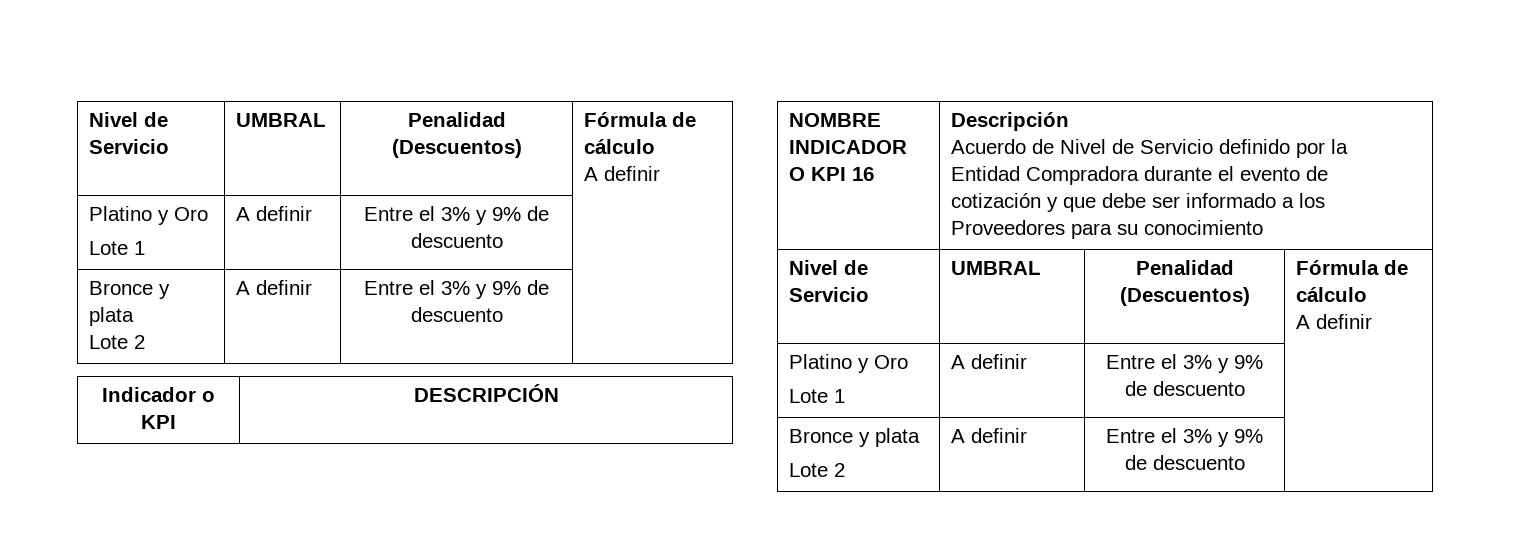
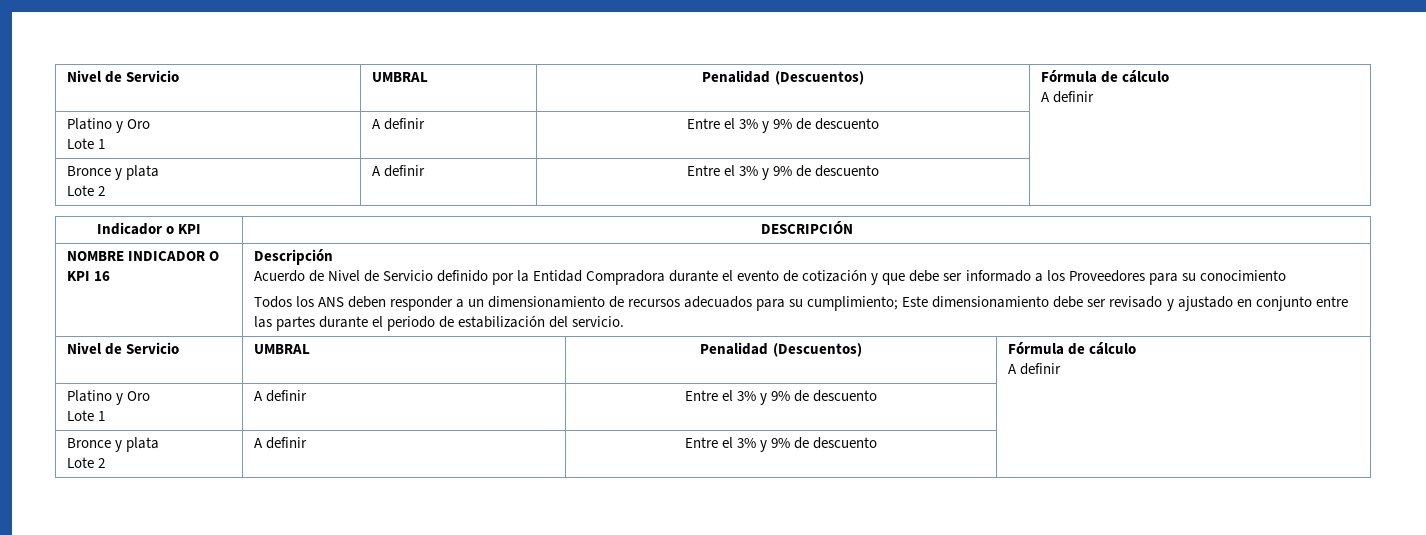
+ Todos los ANS deben responder a un dimensionamiento de recursos adecuados para su cumplimiento; Este dimensionamiento debe ser revisado y ajustado en conjunto entre las partes durante el periodo de estabilización del servicio.

